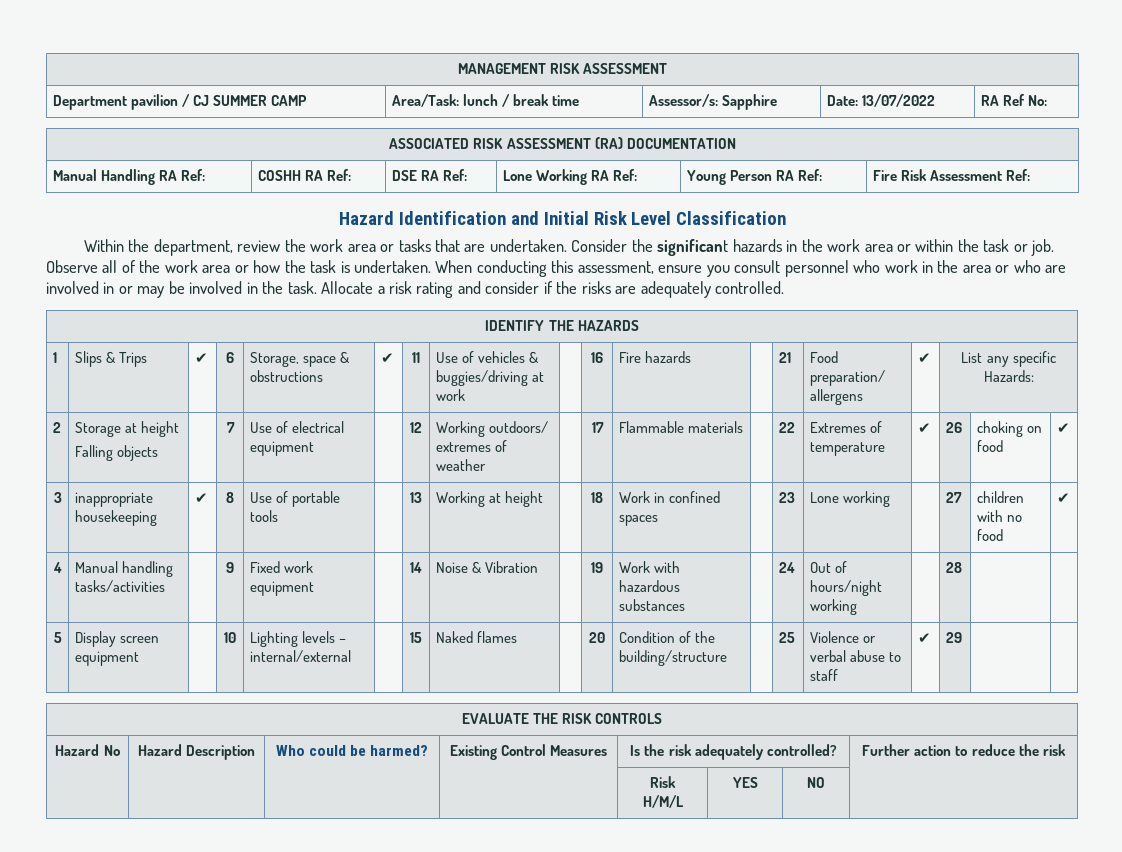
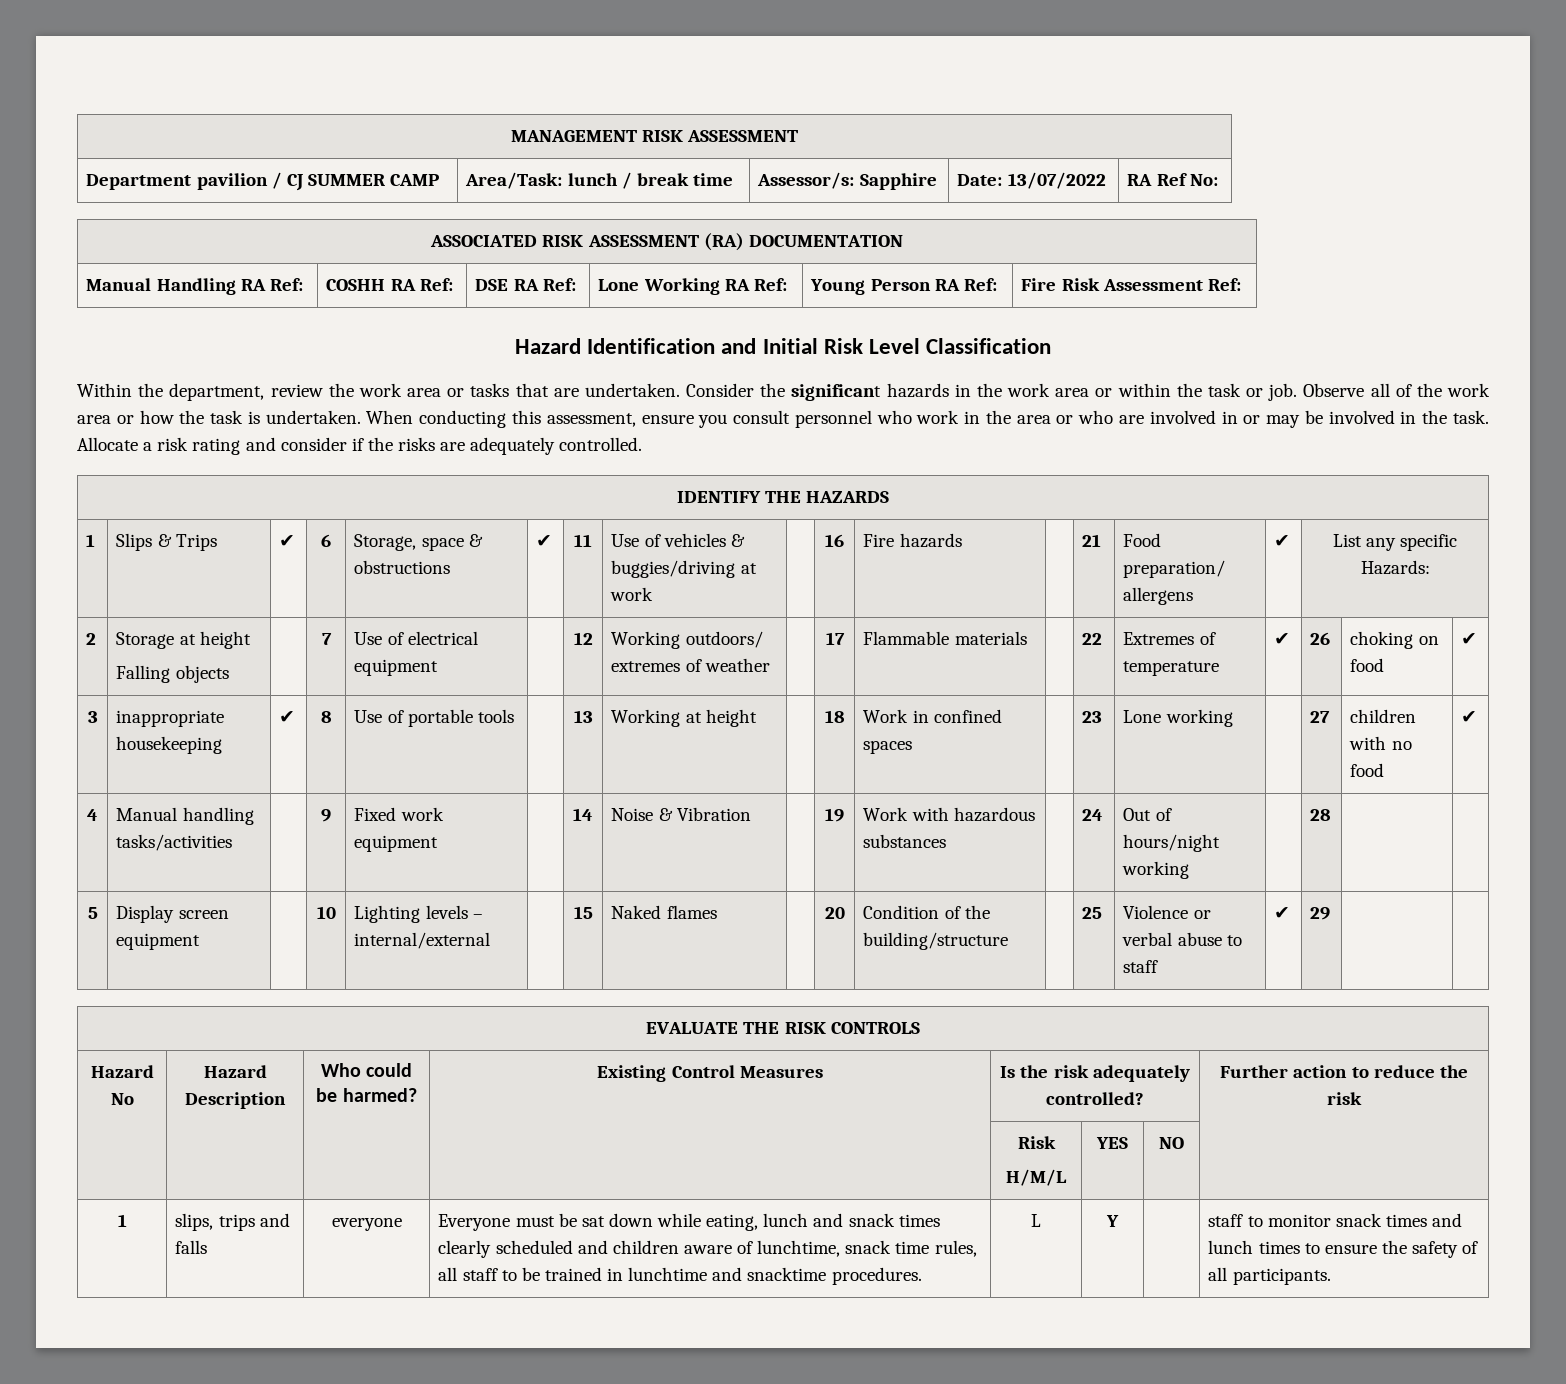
+ 1 | slips, trips and falls | everyone | Everyone must be sat down while eating, lunch and snack times clearly scheduled and children aware of lunchtime, snack time rules, all staff to be trained in lunchtime and snacktime procedures. | L | Y | | staff to monitor snack times and lunch times to ensure the safety of all participants.

